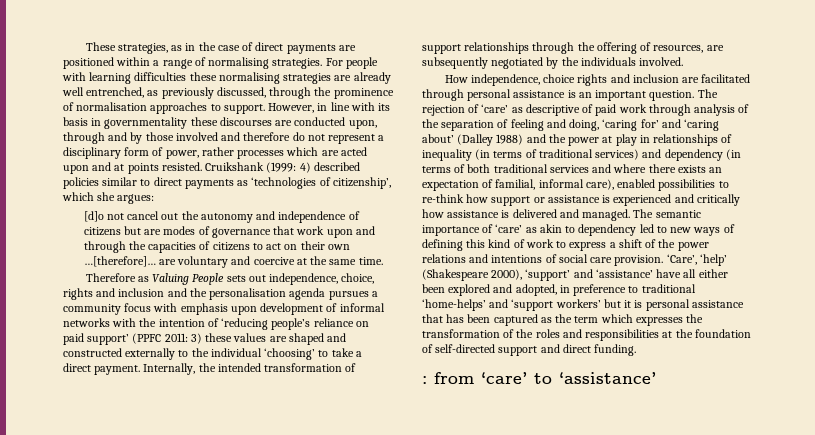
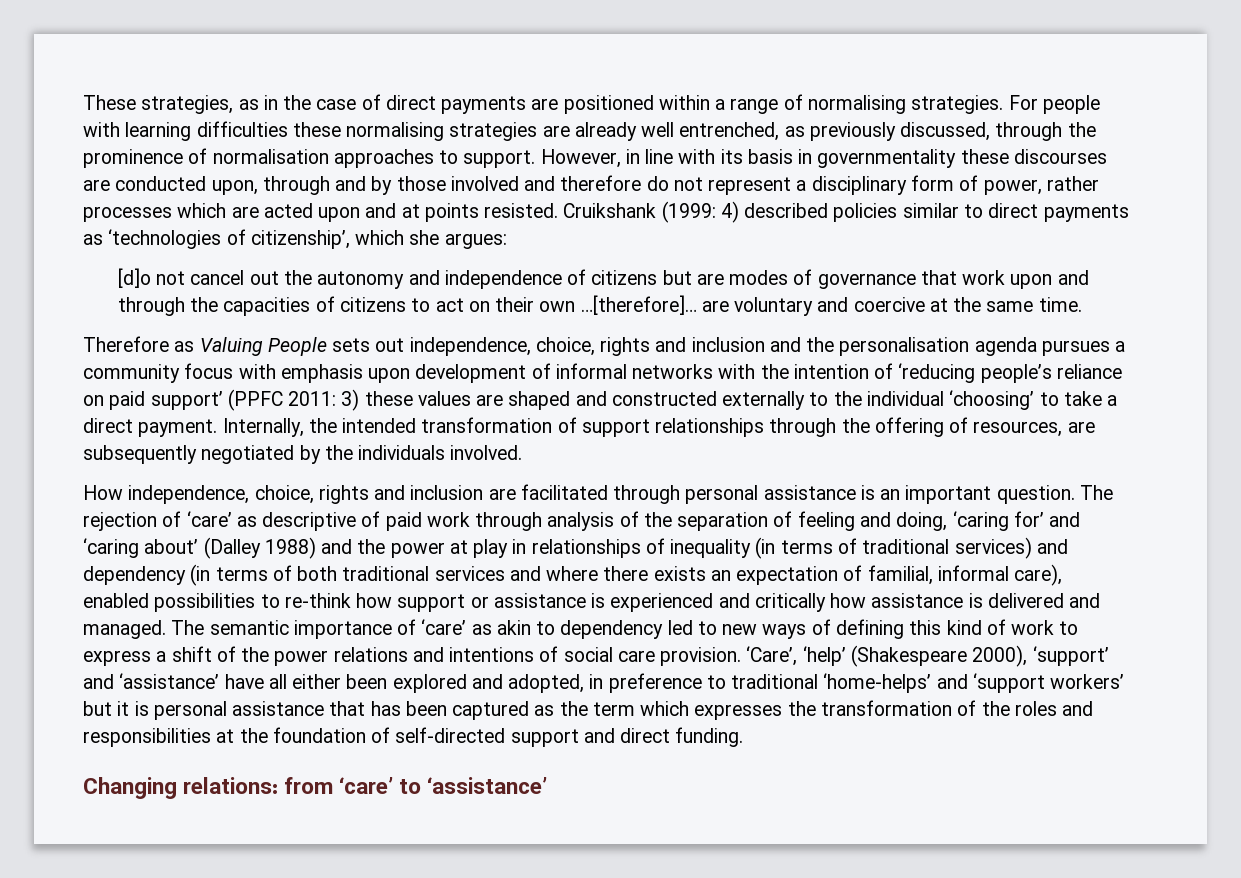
- How independence, choice rights and inclusion are facilitated through personal assistance is an important question.
+ How independence, choice, rights and inclusion are facilitated through personal assistance is an important question.
- : from ‘care’ to ‘assistance’
+ Changing relations: from ‘care’ to ‘assistance’

